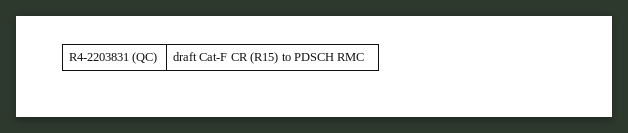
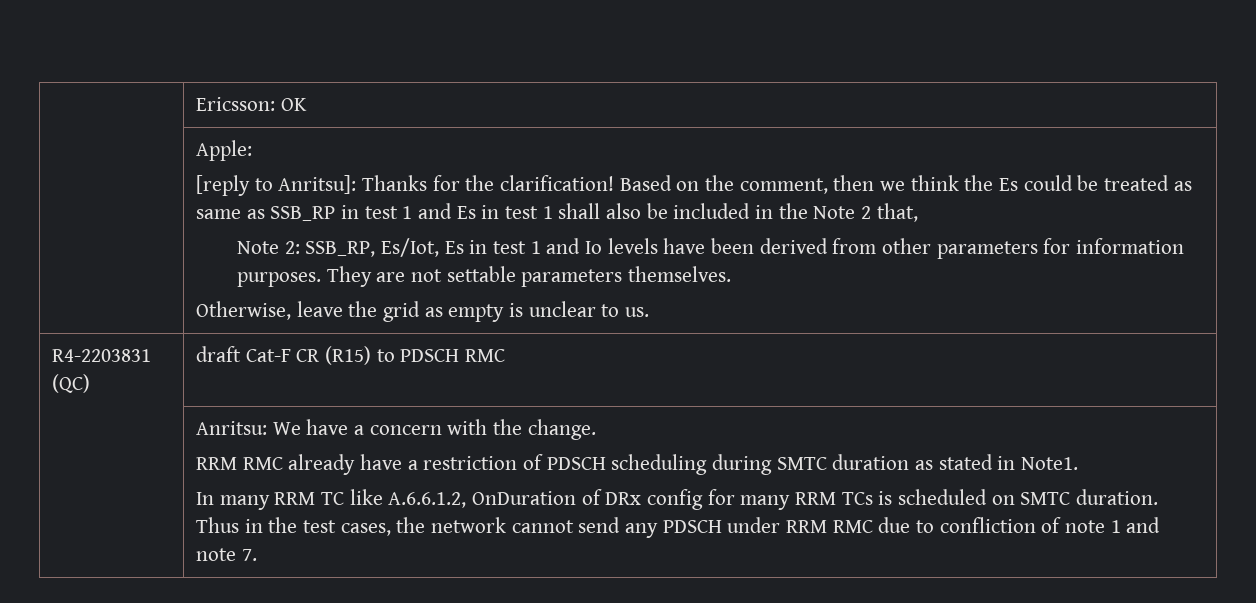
+ | Ericsson: OK
+ | Apple:
+ [reply to Anritsu]: Thanks for the clarification! Based on the comment, then we think the Es could be treated as same as SSB_RP in test 1 and Es in test 1 shall also be included in the Note 2 that,
+ Note 2: SSB_RP, Es/Iot, Es in test 1 and Io levels have been derived from other parameters for information purposes. They are not settable parameters themselves.
+ Otherwise, leave the grid as empty is unclear to us.
+ Anritsu: We have a concern with the change.
+ RRM RMC already have a restriction of PDSCH scheduling during SMTC duration as stated in Note1.
+ In many RRM TC like A.6.6.1.2, OnDuration of DRx config for many RRM TCs is scheduled on SMTC duration. Thus in the test cases, the network cannot send any PDSCH under RRM RMC due to confliction of note 1 and note 7.

